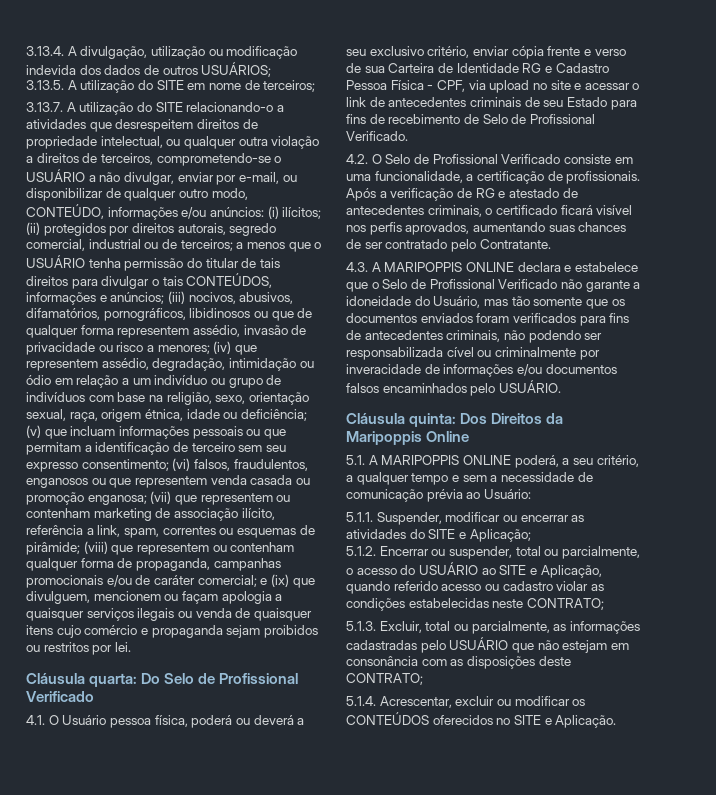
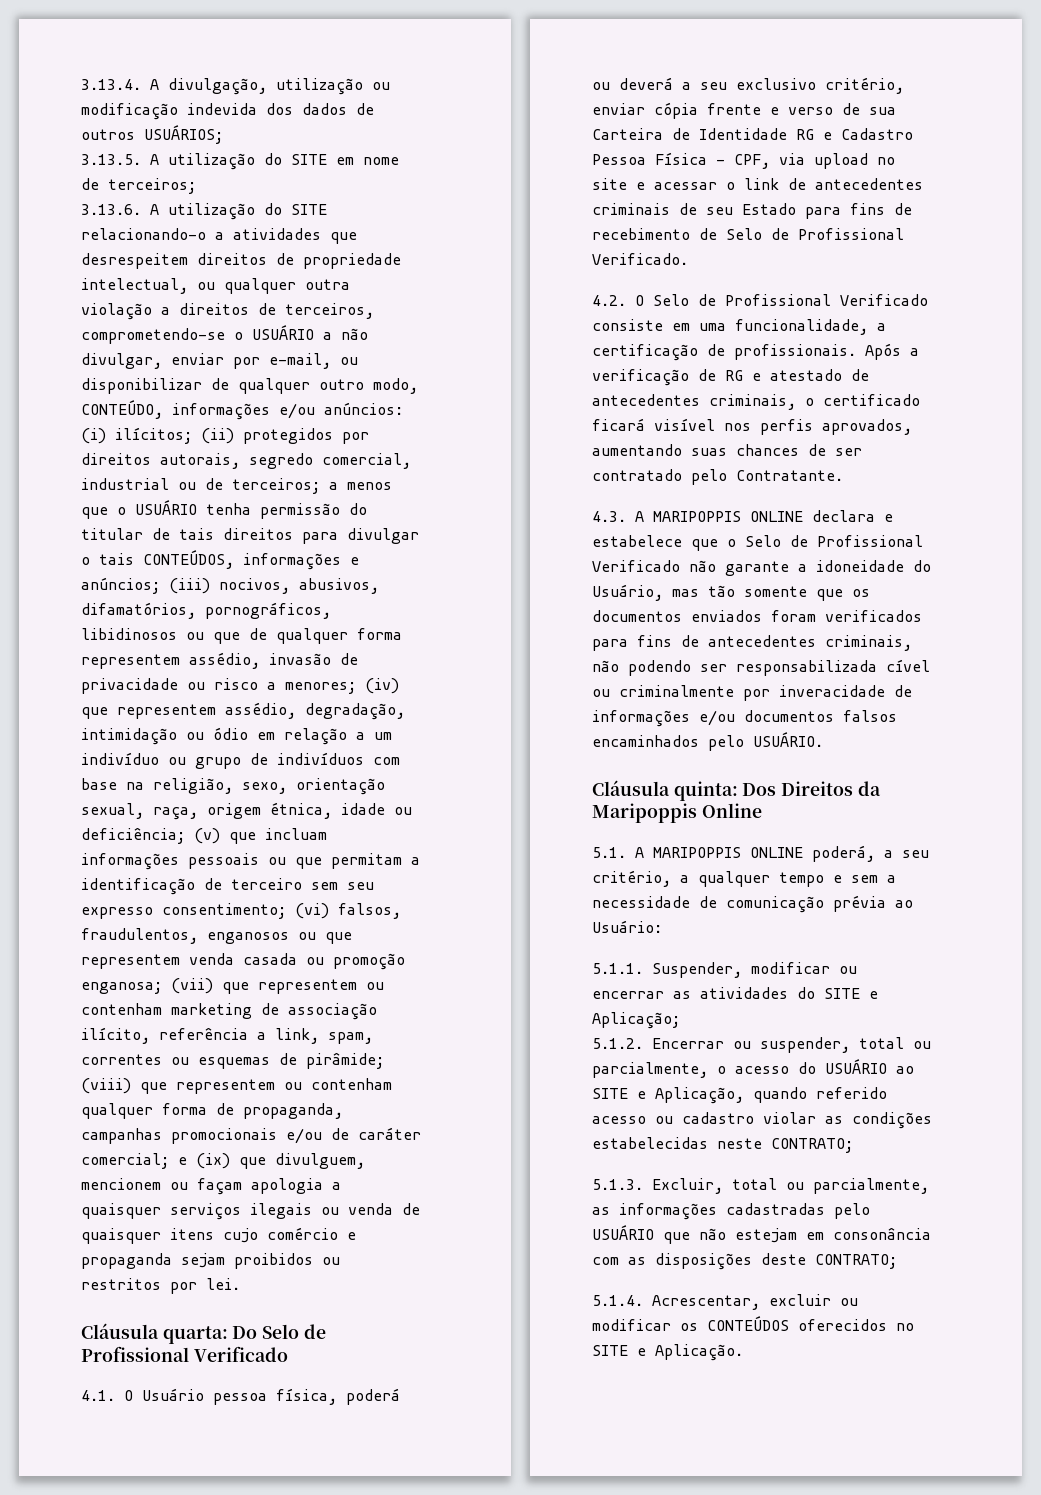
- 3.13.7. A utilização do SITE relacionando-o a atividades que desrespeitem direitos de propriedade intelectual, ou qualquer outra violação a direitos de terceiros, comprometendo-se o USUÁRIO a não divulgar, enviar por e-mail, ou disponibilizar de qualquer outro modo, CONTEÚDO, informações e/ou anúncios:
+ 3.13.6. A utilização do SITE relacionando-o a atividades que desrespeitem direitos de propriedade intelectual, ou qualquer outra violação a direitos de terceiros, comprometendo-se o USUÁRIO a não divulgar, enviar por e-mail, ou disponibilizar de qualquer outro modo, CONTEÚDO, informações e/ou anúncios:

